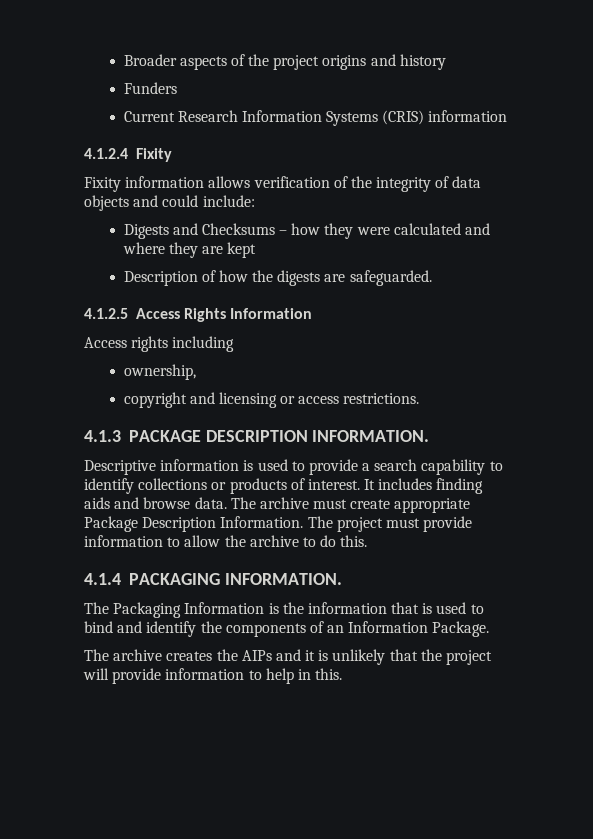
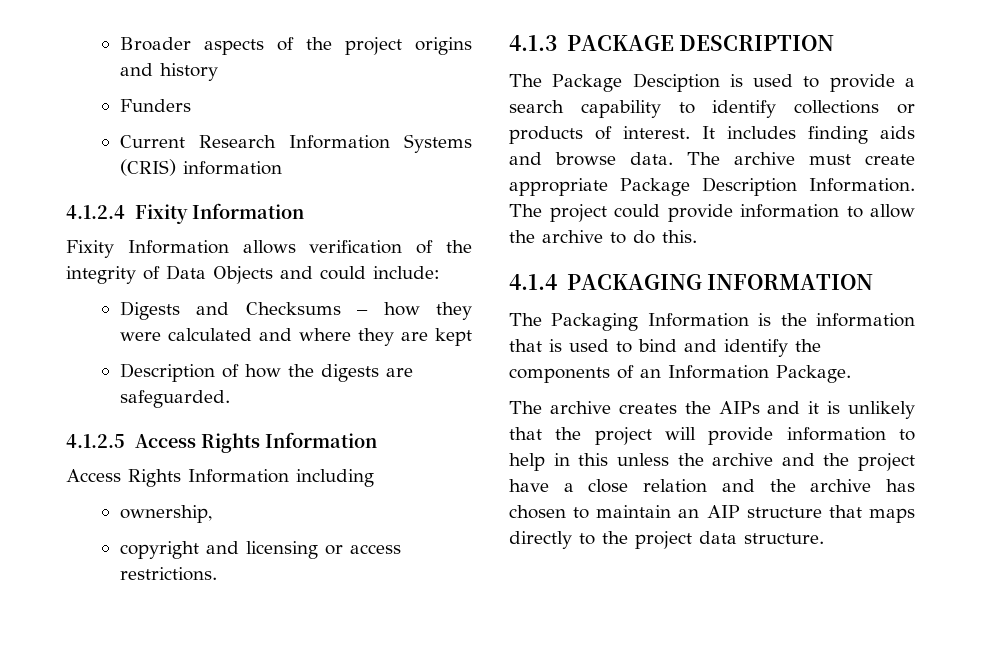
- 4.1.2.4 Fixity
- Fixity information allows verification of the integrity of data objects and could include:
+ 4.1.2.4 Fixity Information
+ Fixity Information allows verification of the integrity of Data Objects and could include:
- Access rights including
+ Access Rights Information including
- 4.1.3 PACKAGE DESCRIPTION INFORMATION.
- Descriptive information is used to provide a search capability to identify collections or products of interest.
+ 4.1.3 PACKAGE DESCRIPTION
+ The Package Desciption is used to provide a search capability to identify collections or products of interest.
- The project must provide information to allow the archive to do this.
+ The project could provide information to allow the archive to do this.
- 4.1.4 PACKAGING INFORMATION.
+ 4.1.4 PACKAGING INFORMATION
- The archive creates the AIPs and it is unlikely that the project will provide information to help in this.
+ The archive creates the AIPs and it is unlikely that the project will provide information to help in this unless the archive and the project have a close relation and the archive has chosen to maintain an AIP structure that maps directly to the project data structure.

